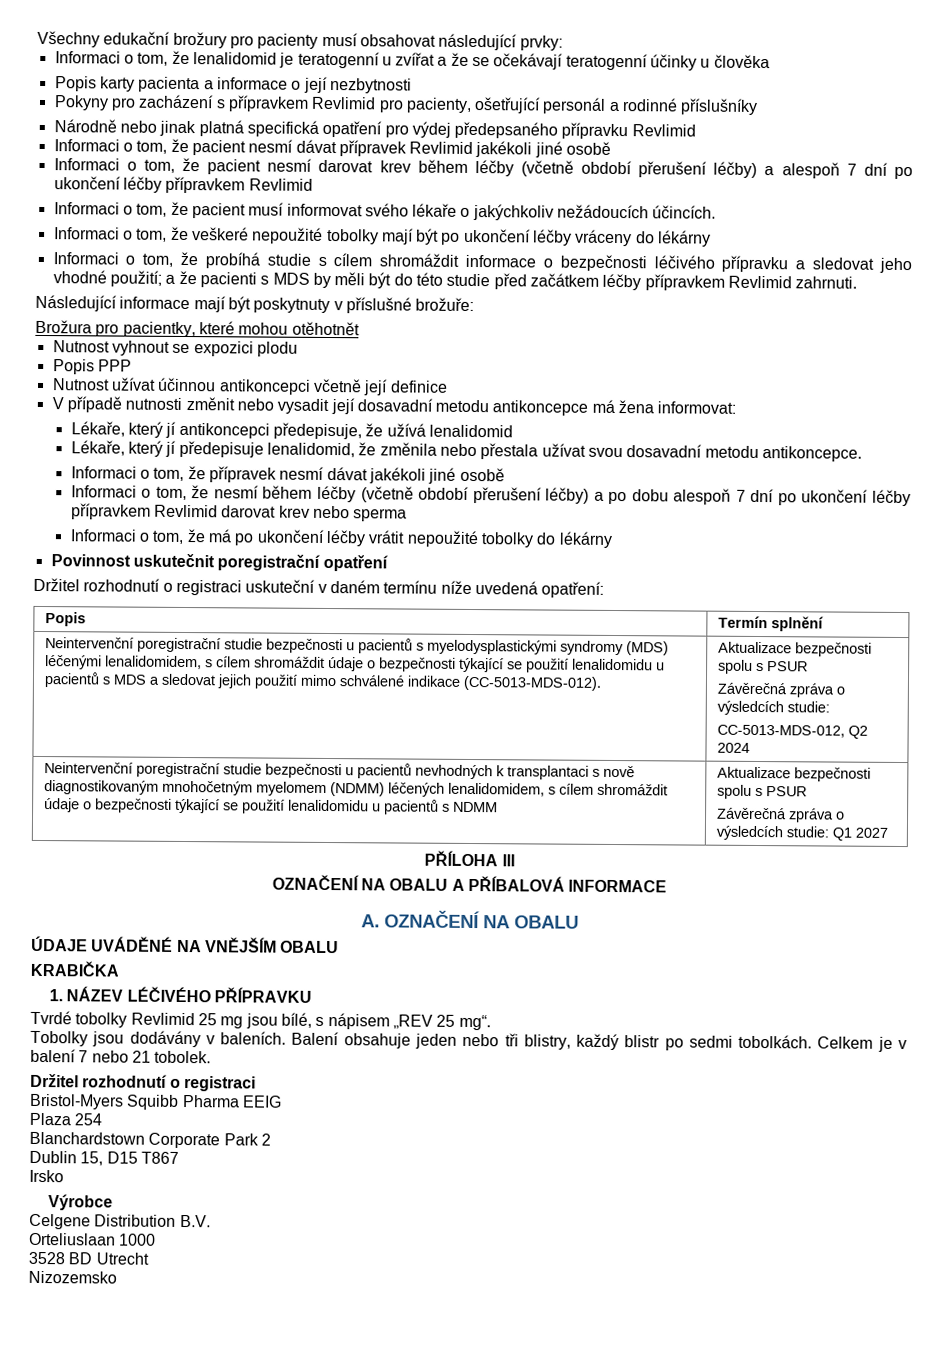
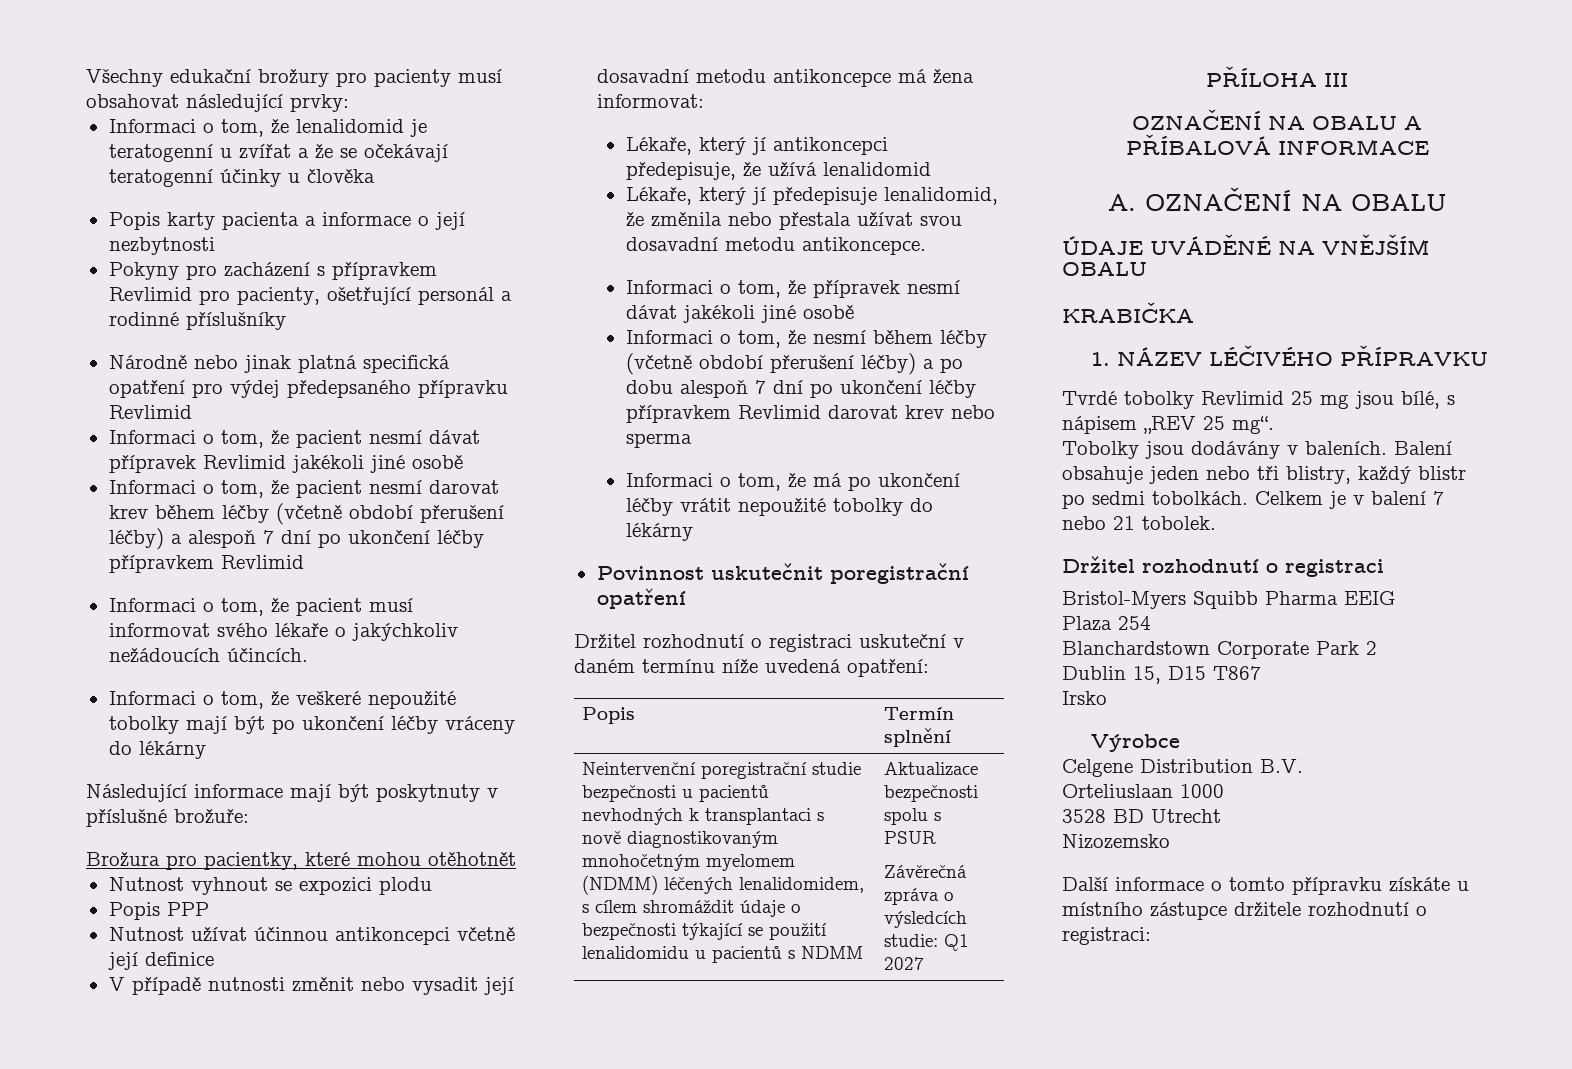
- Informaci o tom, že probíhá studie s cílem shromáždit informace o bezpečnosti léčivého přípravku a sledovat jeho vhodné použití; a že pacienti s MDS by měli být do této studie před začátkem léčby přípravkem Revlimid zahrnuti.
- Neintervenční poregistrační studie bezpečnosti u pacientů s myelodysplastickými syndromy (MDS) léčenými lenalidomidem, s cílem shromáždit údaje o bezpečnosti týkající se použití lenalidomidu u pacientů s MDS a sledovat jejich použití mimo schválené indikace (CC-5013-MDS-012). | Aktualizace bezpečnosti spolu s PSUR
- Závěrečná zpráva o výsledcích studie:
- CC-5013-MDS-012, Q2 2024
+ Další informace o tomto přípravku získáte u místního zástupce držitele rozhodnutí o registraci:

